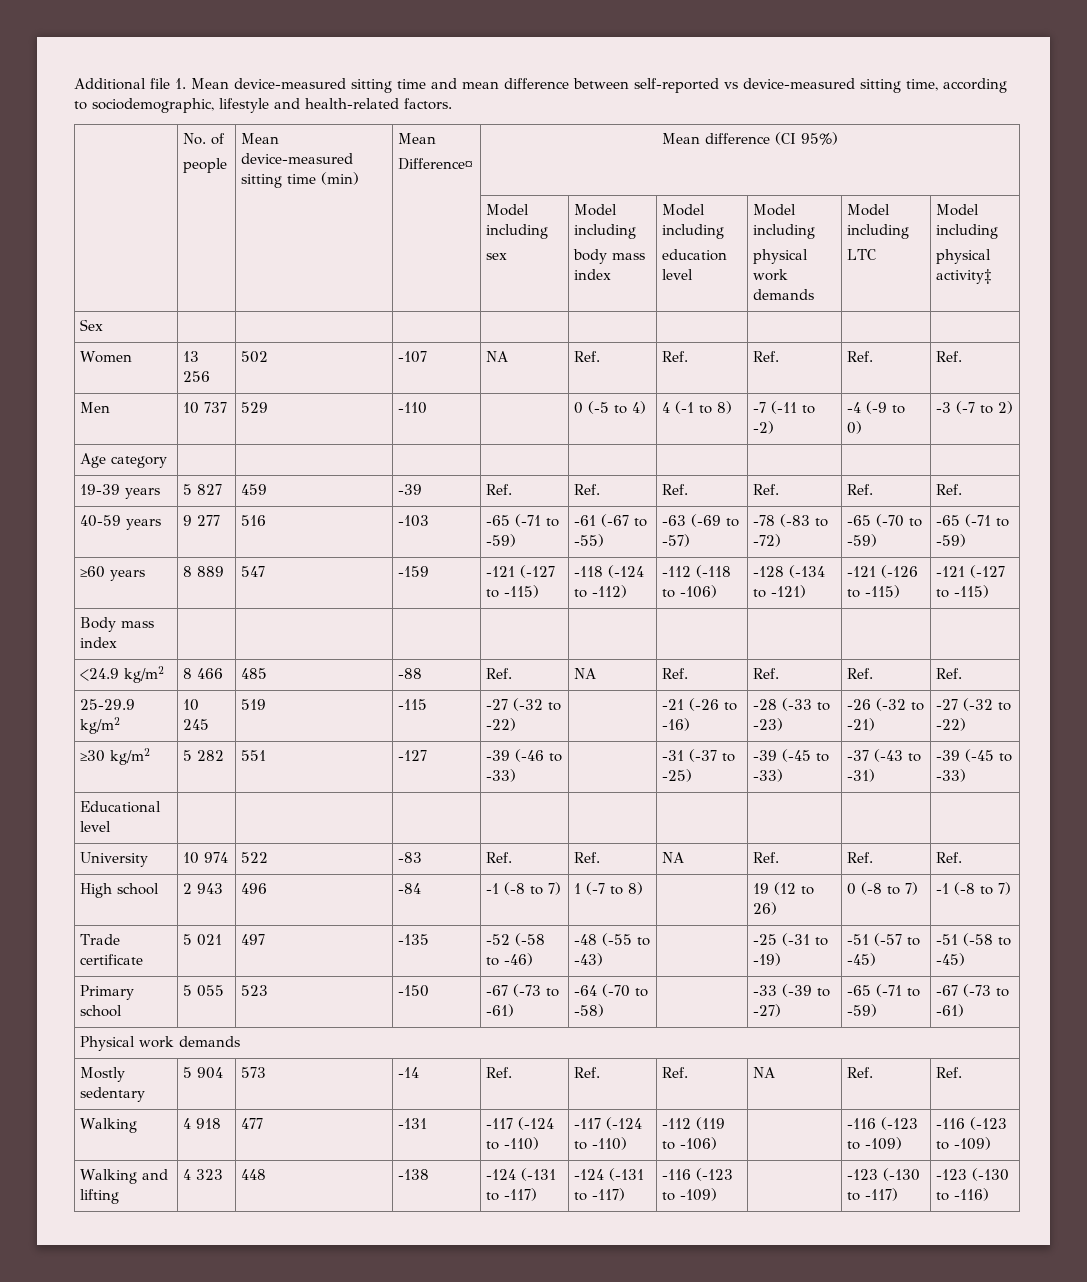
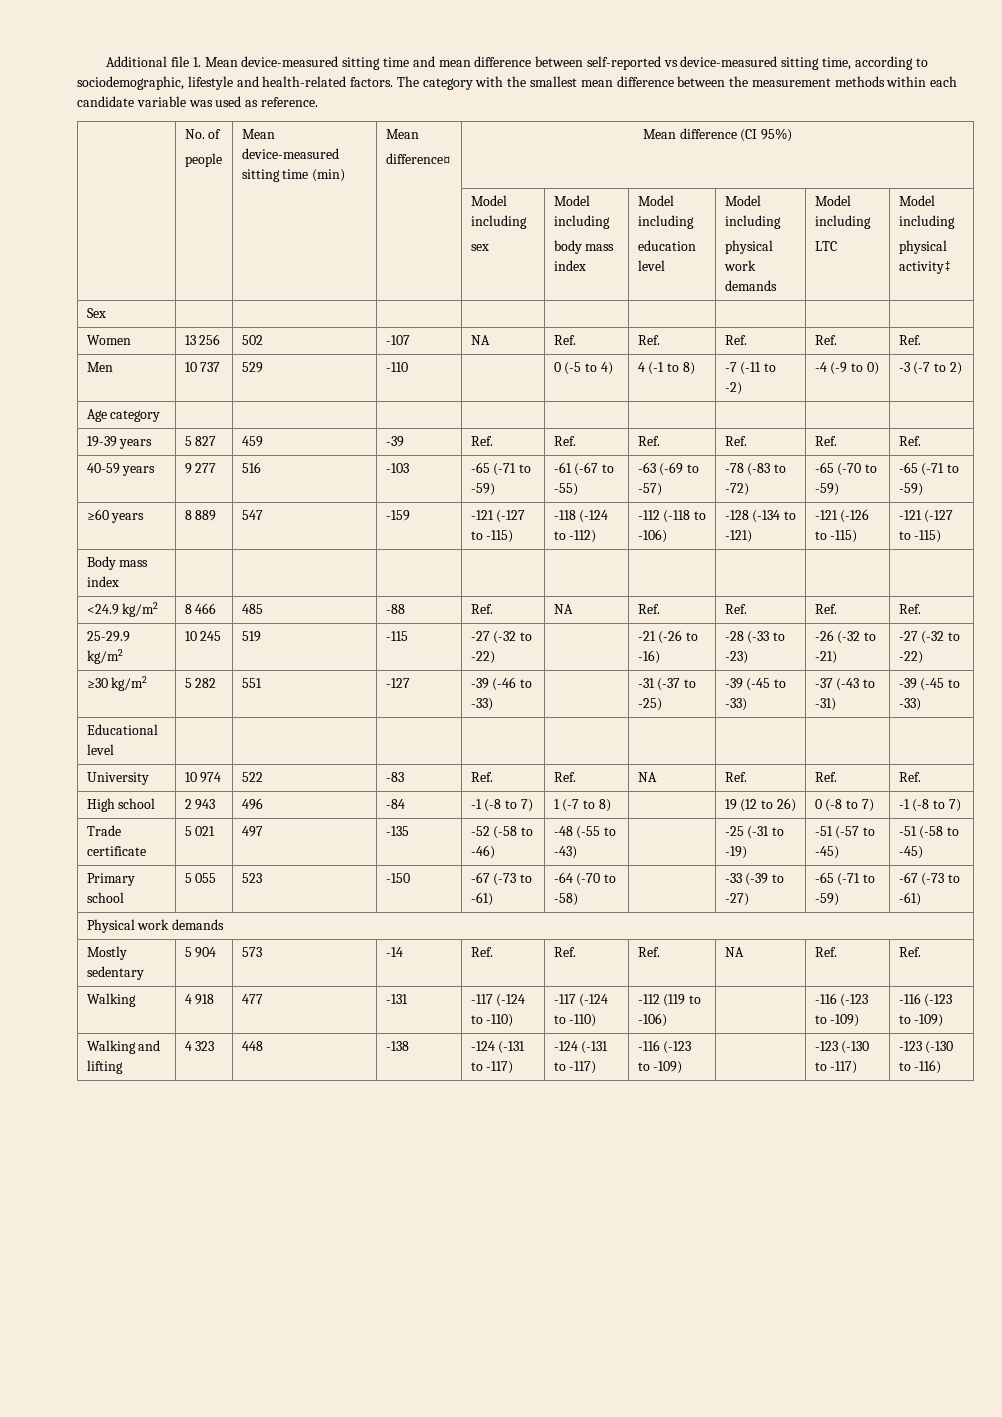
+ The category with the smallest mean difference between the measurement methods within each candidate variable was used as reference.
  | No. of
  people | Mean device-measured sitting time (min) | Mean
- Difference¤ | Mean difference (CI 95%)
+ difference¤ | Mean difference (CI 95%)

